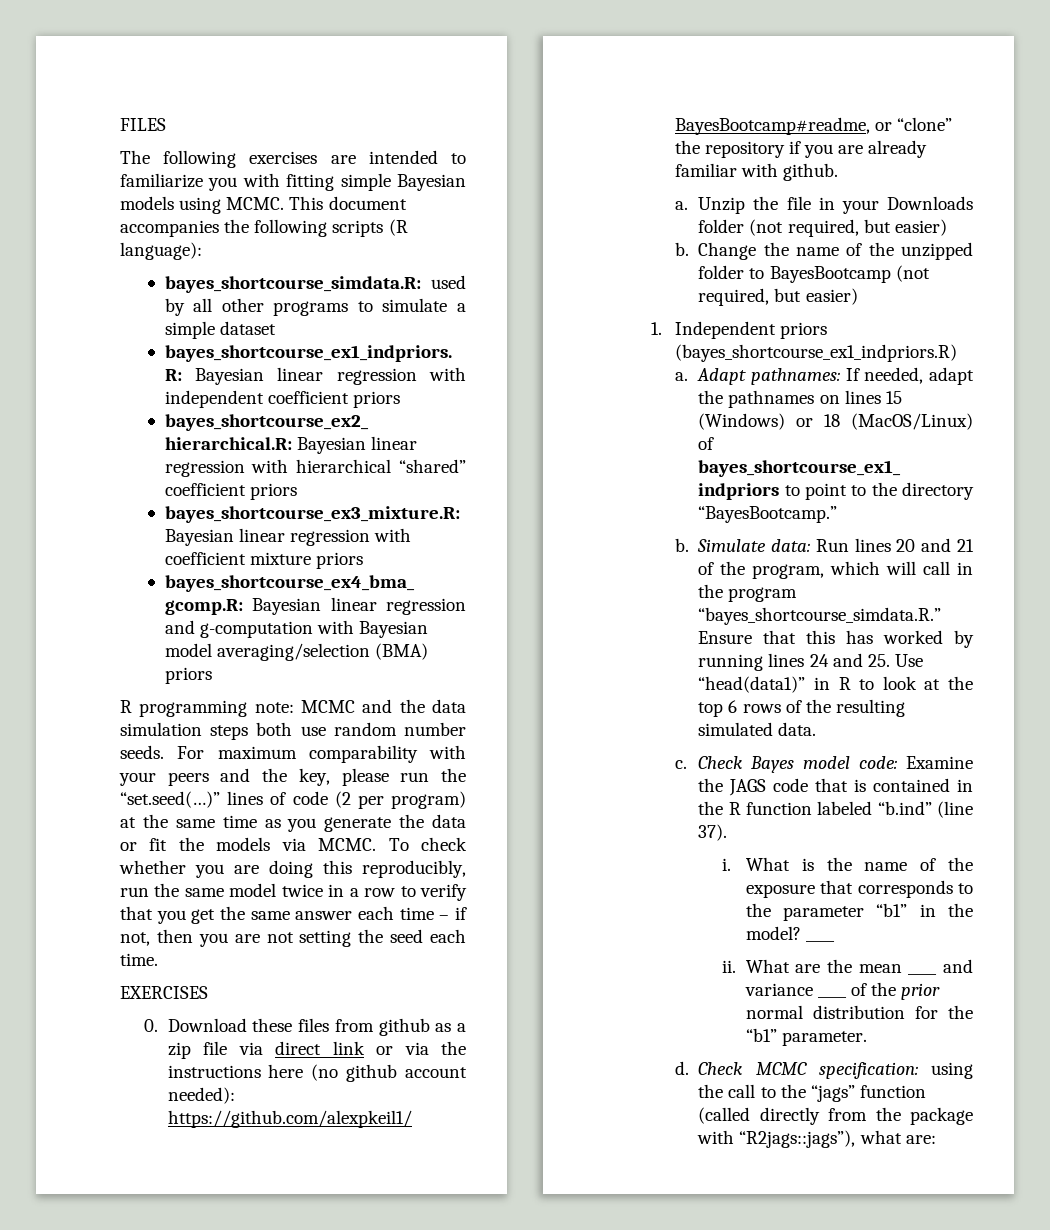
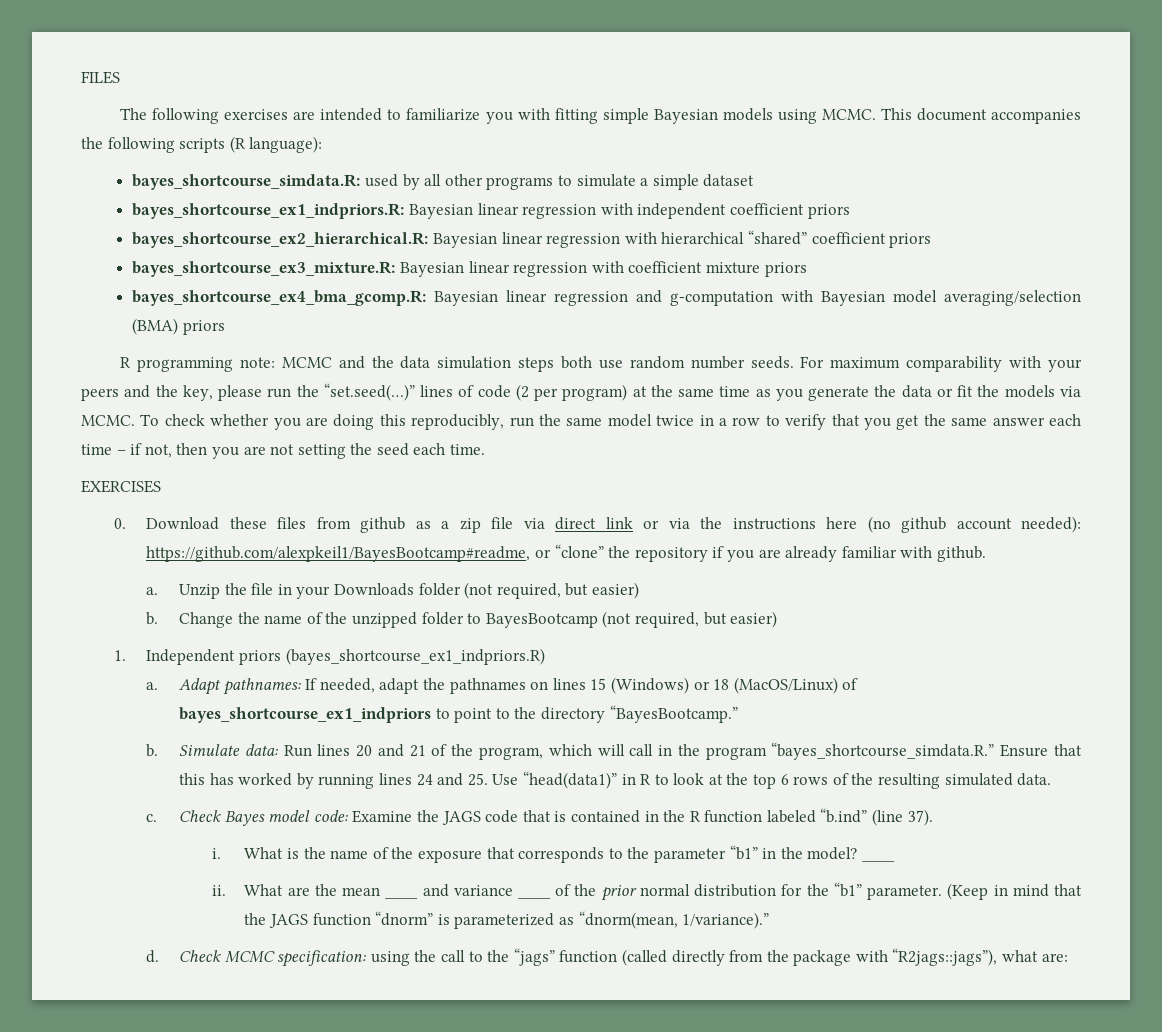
+ (Keep in mind that the JAGS function “dnorm” is parameterized as “dnorm(mean, 1/variance).”

